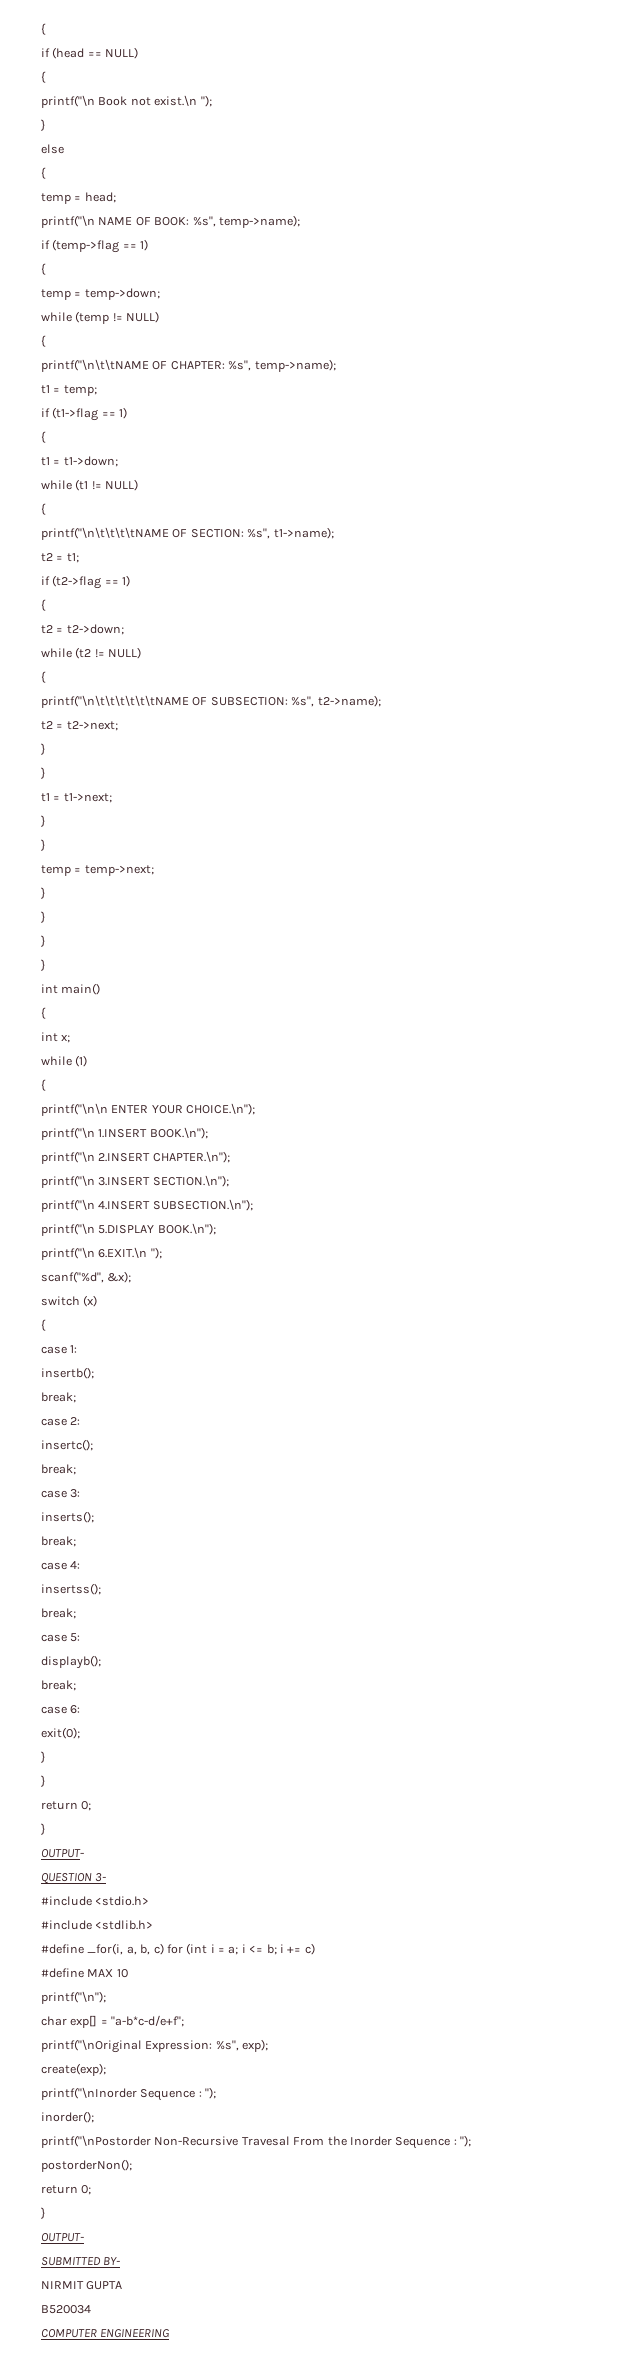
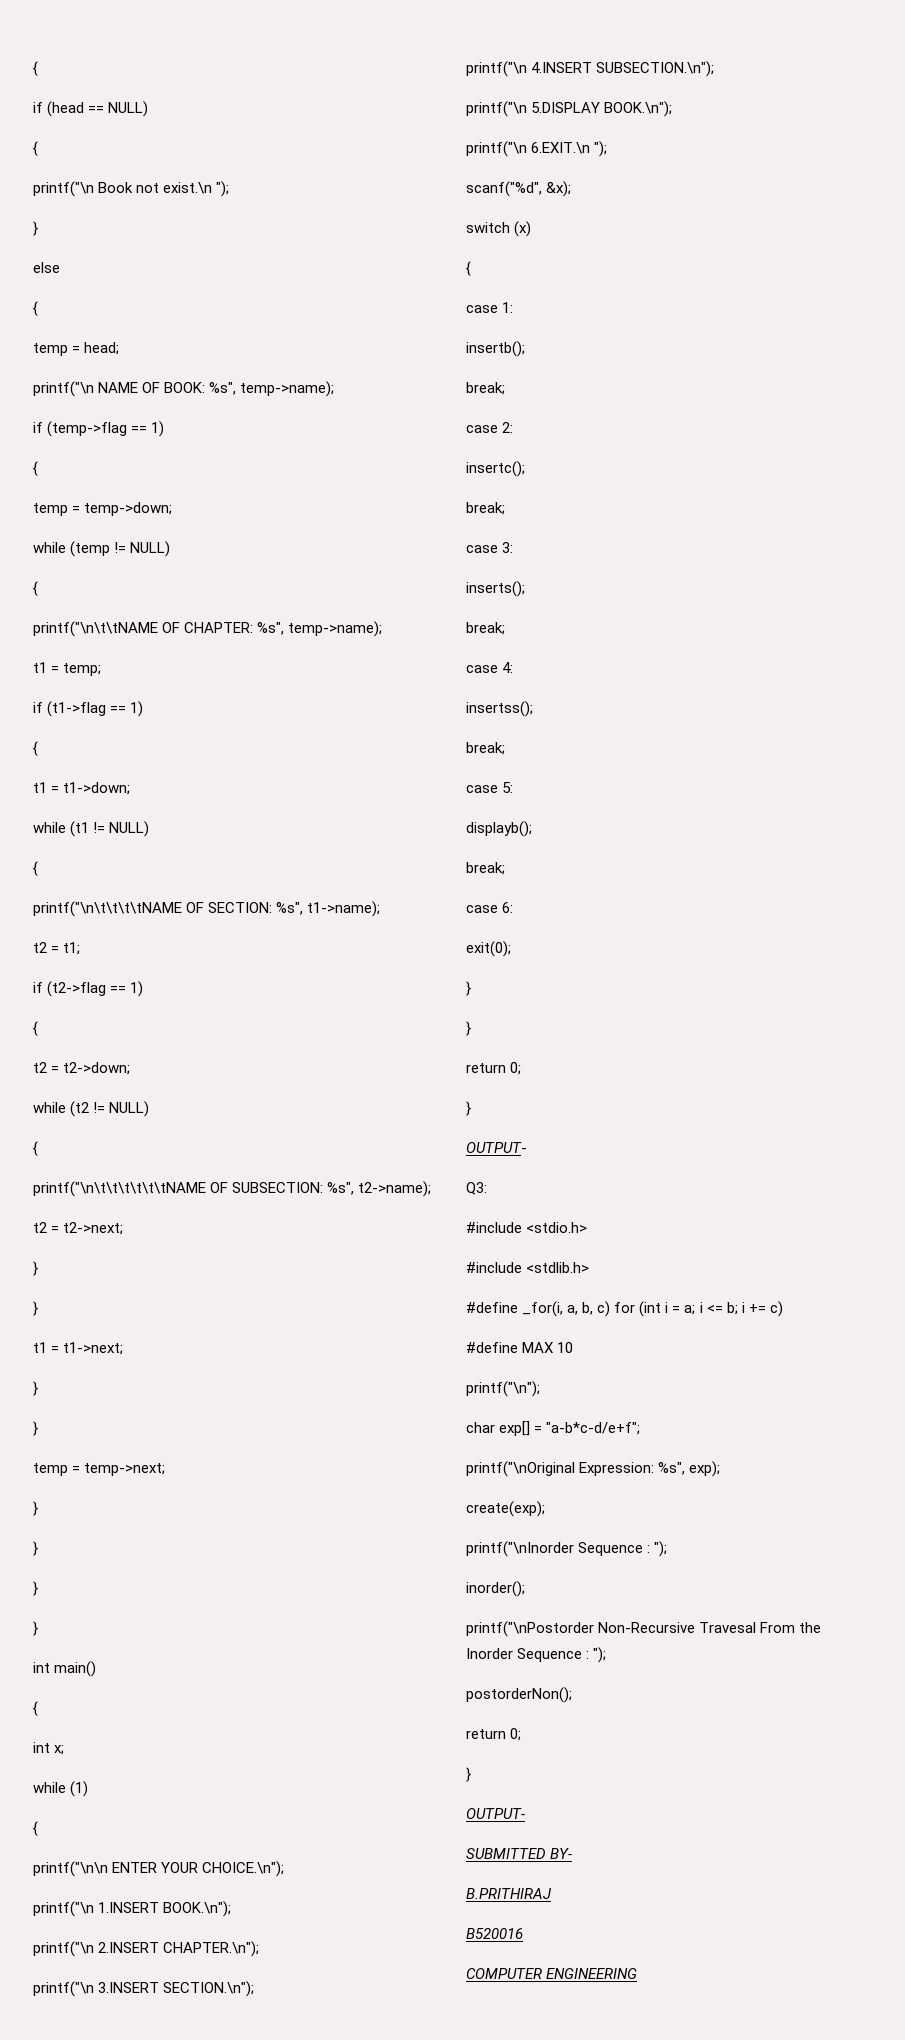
- QUESTION 3-
+ Q3:
- NIRMIT GUPTA
- B520034
+ B.PRITHIRAJ
+ B520016

